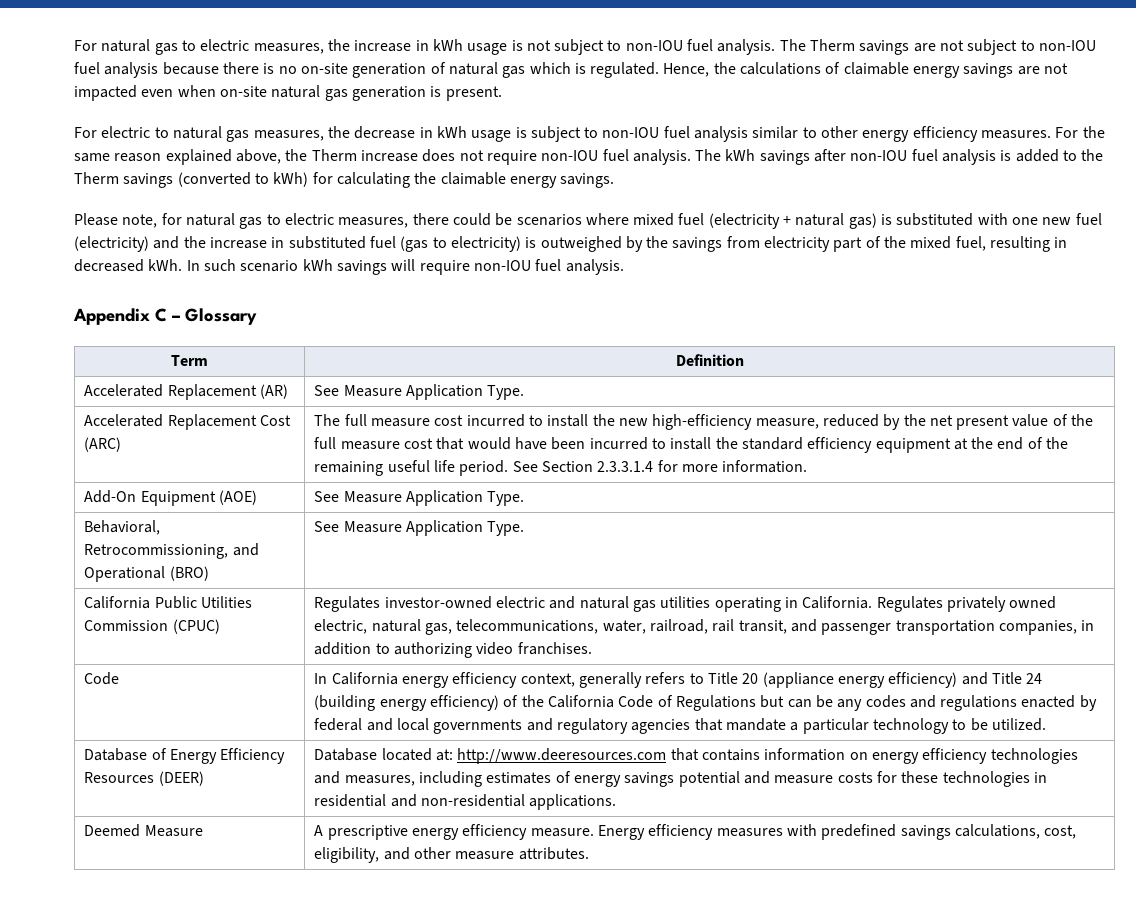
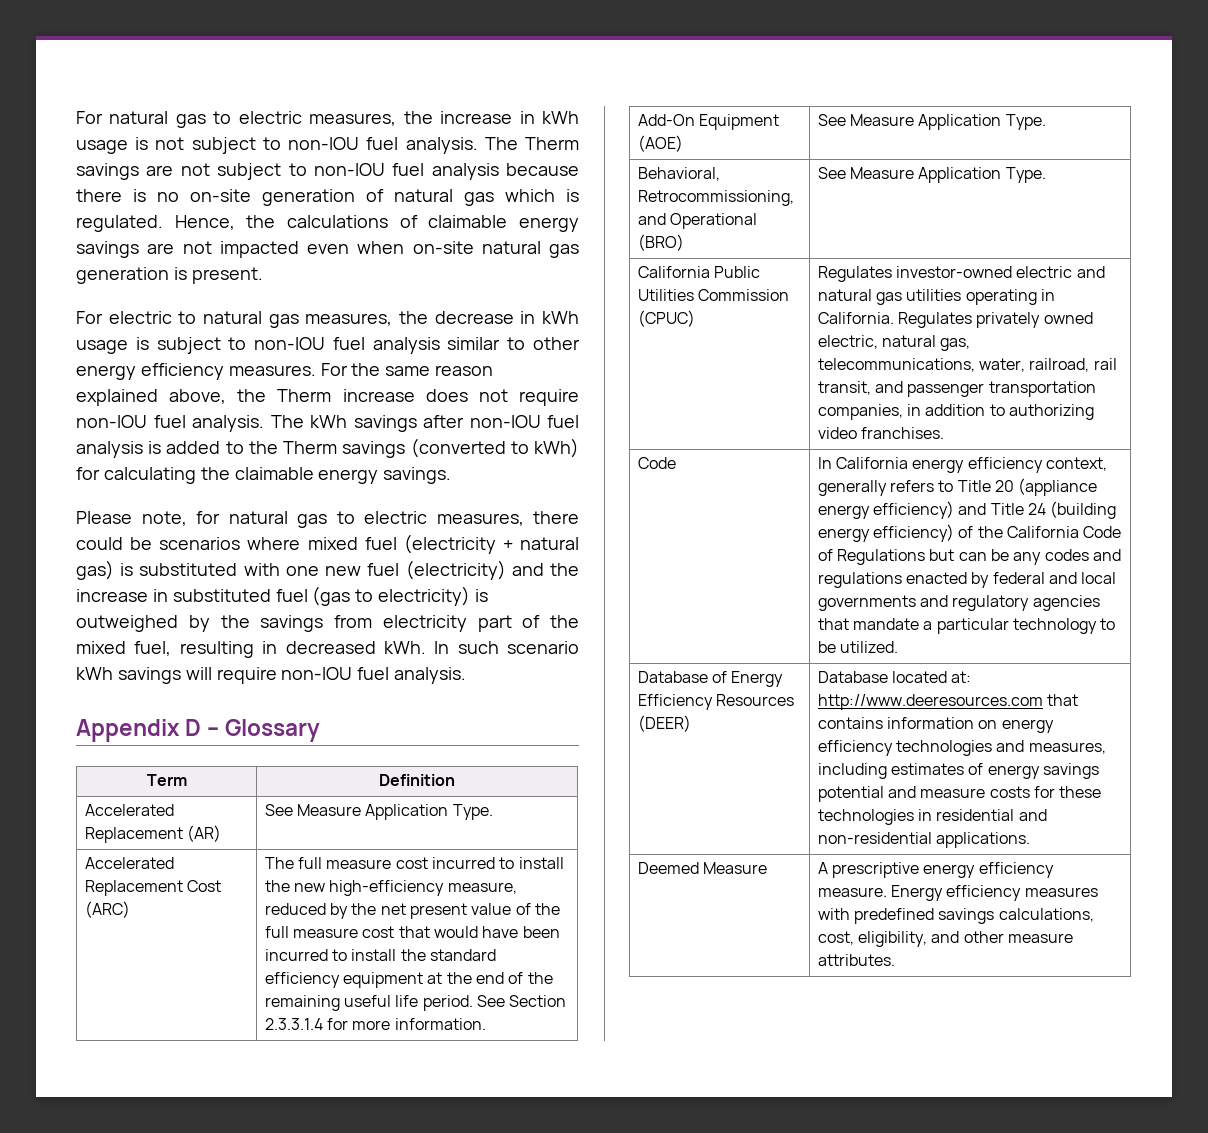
- Appendix C – Glossary
+ Appendix D – Glossary

